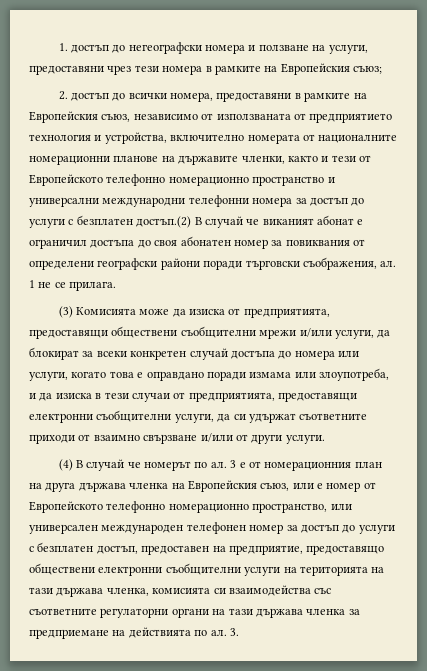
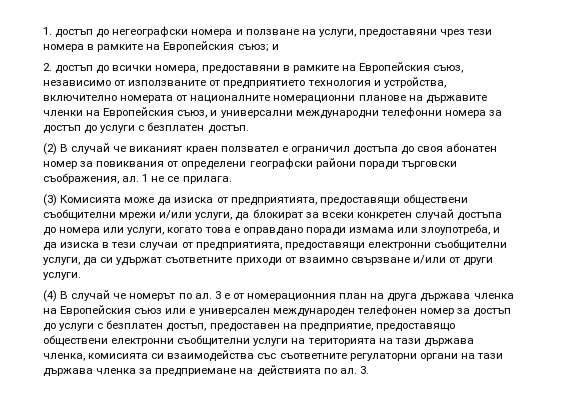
- 1. достъп до негеографски номера и ползване на услуги, предоставяни чрез тези номера в рамките на Европейския съюз;
+ 1. достъп до негеографски номера и ползване на услуги, предоставяни чрез тези номера в рамките на Европейския съюз; и
- 2. достъп до всички номера, предоставяни в рамките на Европейския съюз, независимо от използваната от предприятието технология и устройства, включително номерата от националните номерационни планове на държавите членки, както и тези от Европейското телефонно номерационно пространство и универсални международни телефонни номера за достъп до услуги с безплатен достъп.(2) В случай че виканият абонат е ограничил достъпа до своя абонатен номер за повиквания от определени географски райони поради търговски съображения, ал.
+ 2. достъп до всички номера, предоставяни в рамките на Европейския съюз, независимо от използваните от предприятието технология и устройства, включително номерата от националните номерационни планове на държавите членки на Европейския съюз, и универсални международни телефонни номера за достъп до услуги с безплатен достъп.
+ (2) В случай че виканият краен ползвател е ограничил достъпа до своя абонатен номер за повиквания от определени географски райони поради търговски съображения, ал.
- 3 е от номерационния план на друга държава членка на Европейския съюз, или е номер от Европейското телефонно номерационно пространство, или универсален международен телефонен номер за достъп до услуги с безплатен достъп, предоставен на предприятие, предоставящо обществени електронни съобщителни услуги на територията на тази държава членка, комисията си взаимодейства със съответните регулаторни органи на тази държава членка за предприемане на действията по ал.
+ 3 е от номерационния план на друга държава членка на Европейския съюз или е универсален международен телефонен номер за достъп до услуги с безплатен достъп, предоставен на предприятие, предоставящо обществени електронни съобщителни услуги на територията на тази държава членка, комисията си взаимодейства със съответните регулаторни органи на тази държава членка за предприемане на действията по ал.

